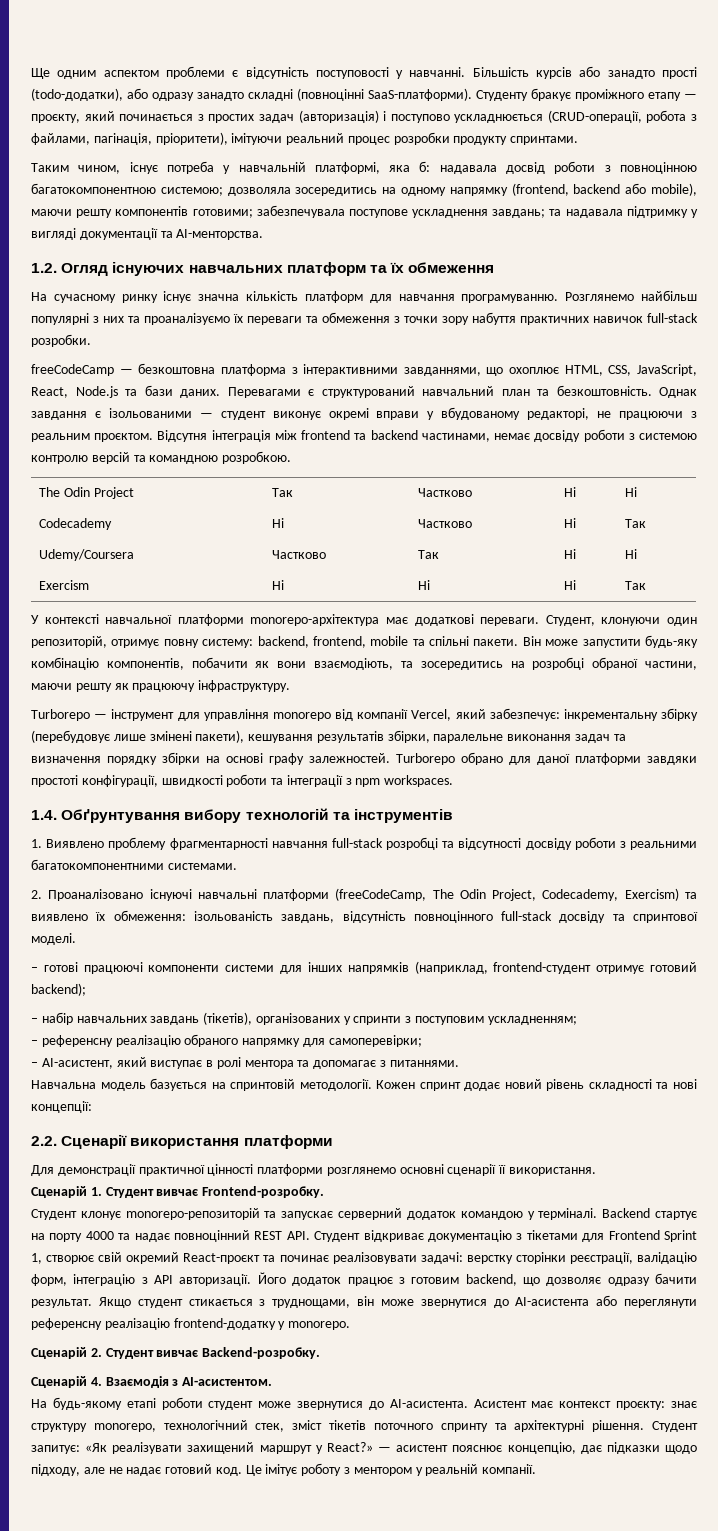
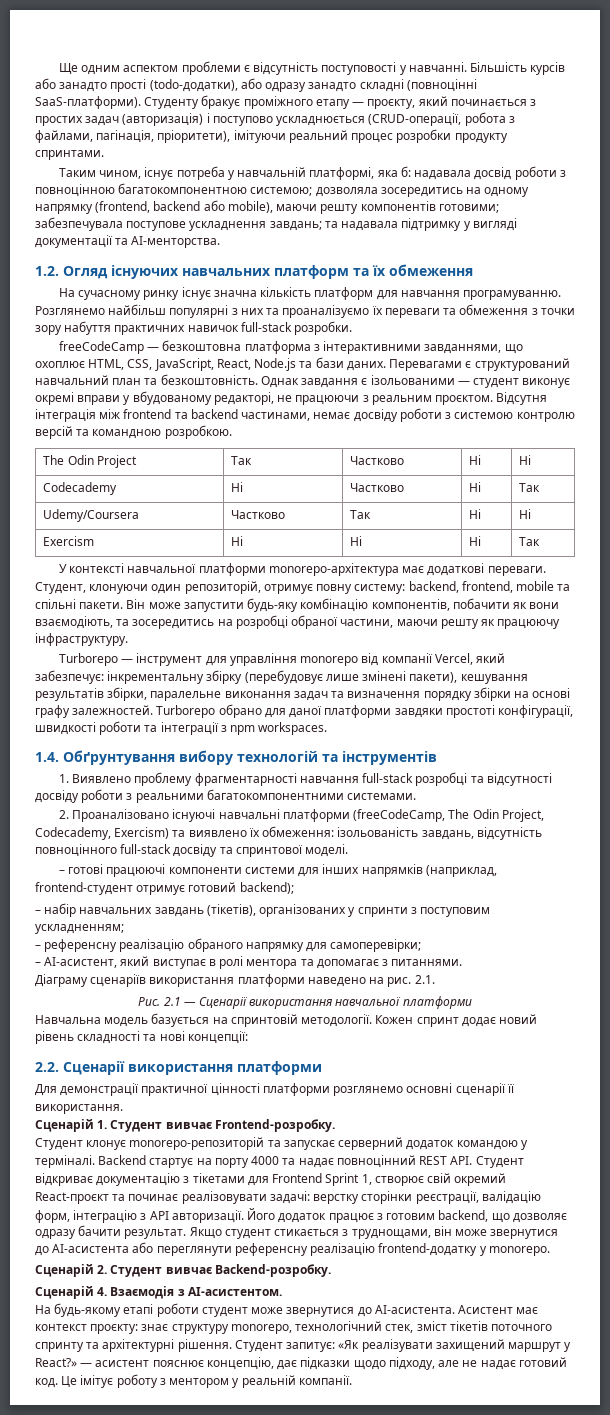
+ Діаграму сценаріїв використання платформи наведено на рис. 2.1.
+ Рис. 2.1 — Сценарії використання навчальної платформи

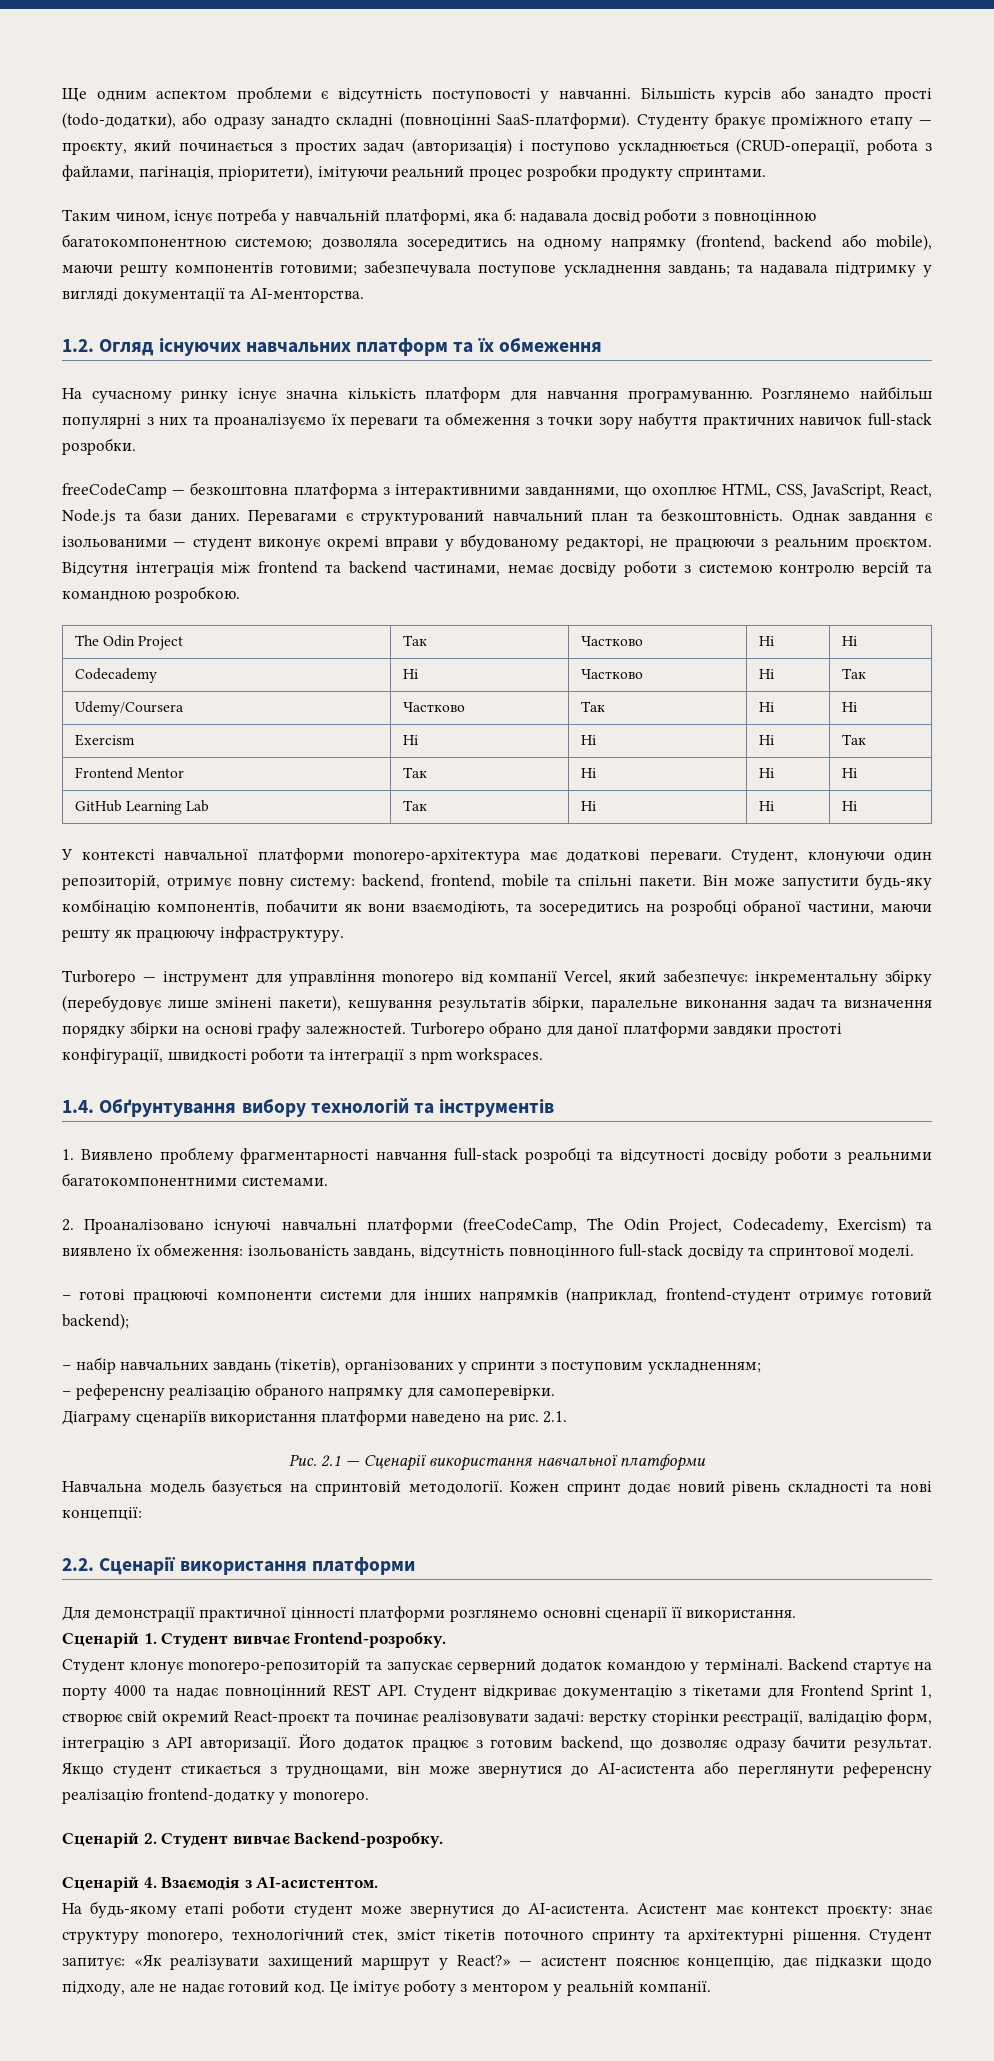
+ Frontend Mentor | Так | Ні | Ні | Ні
+ GitHub Learning Lab | Так | Ні | Ні | Ні
- – референсну реалізацію обраного напрямку для самоперевірки;
- – AI-асистент, який виступає в ролі ментора та допомагає з питаннями.
+ – референсну реалізацію обраного напрямку для самоперевірки.

